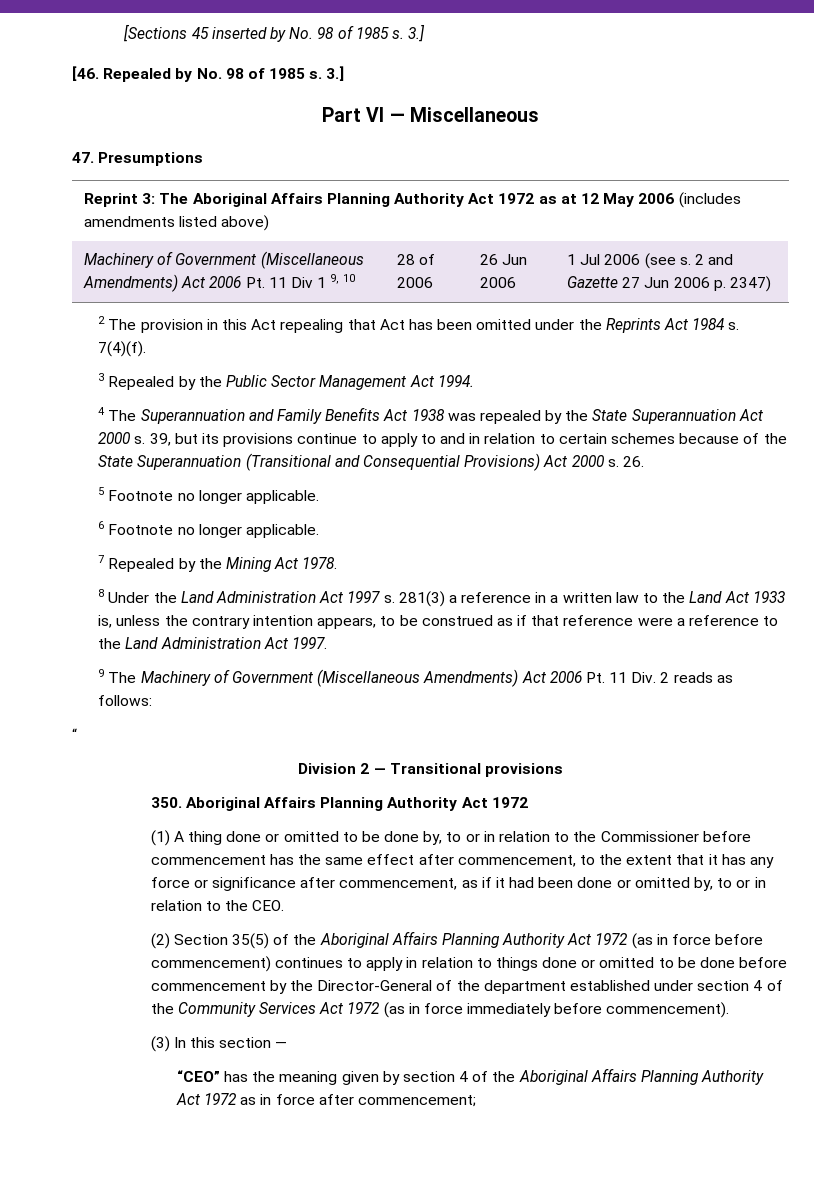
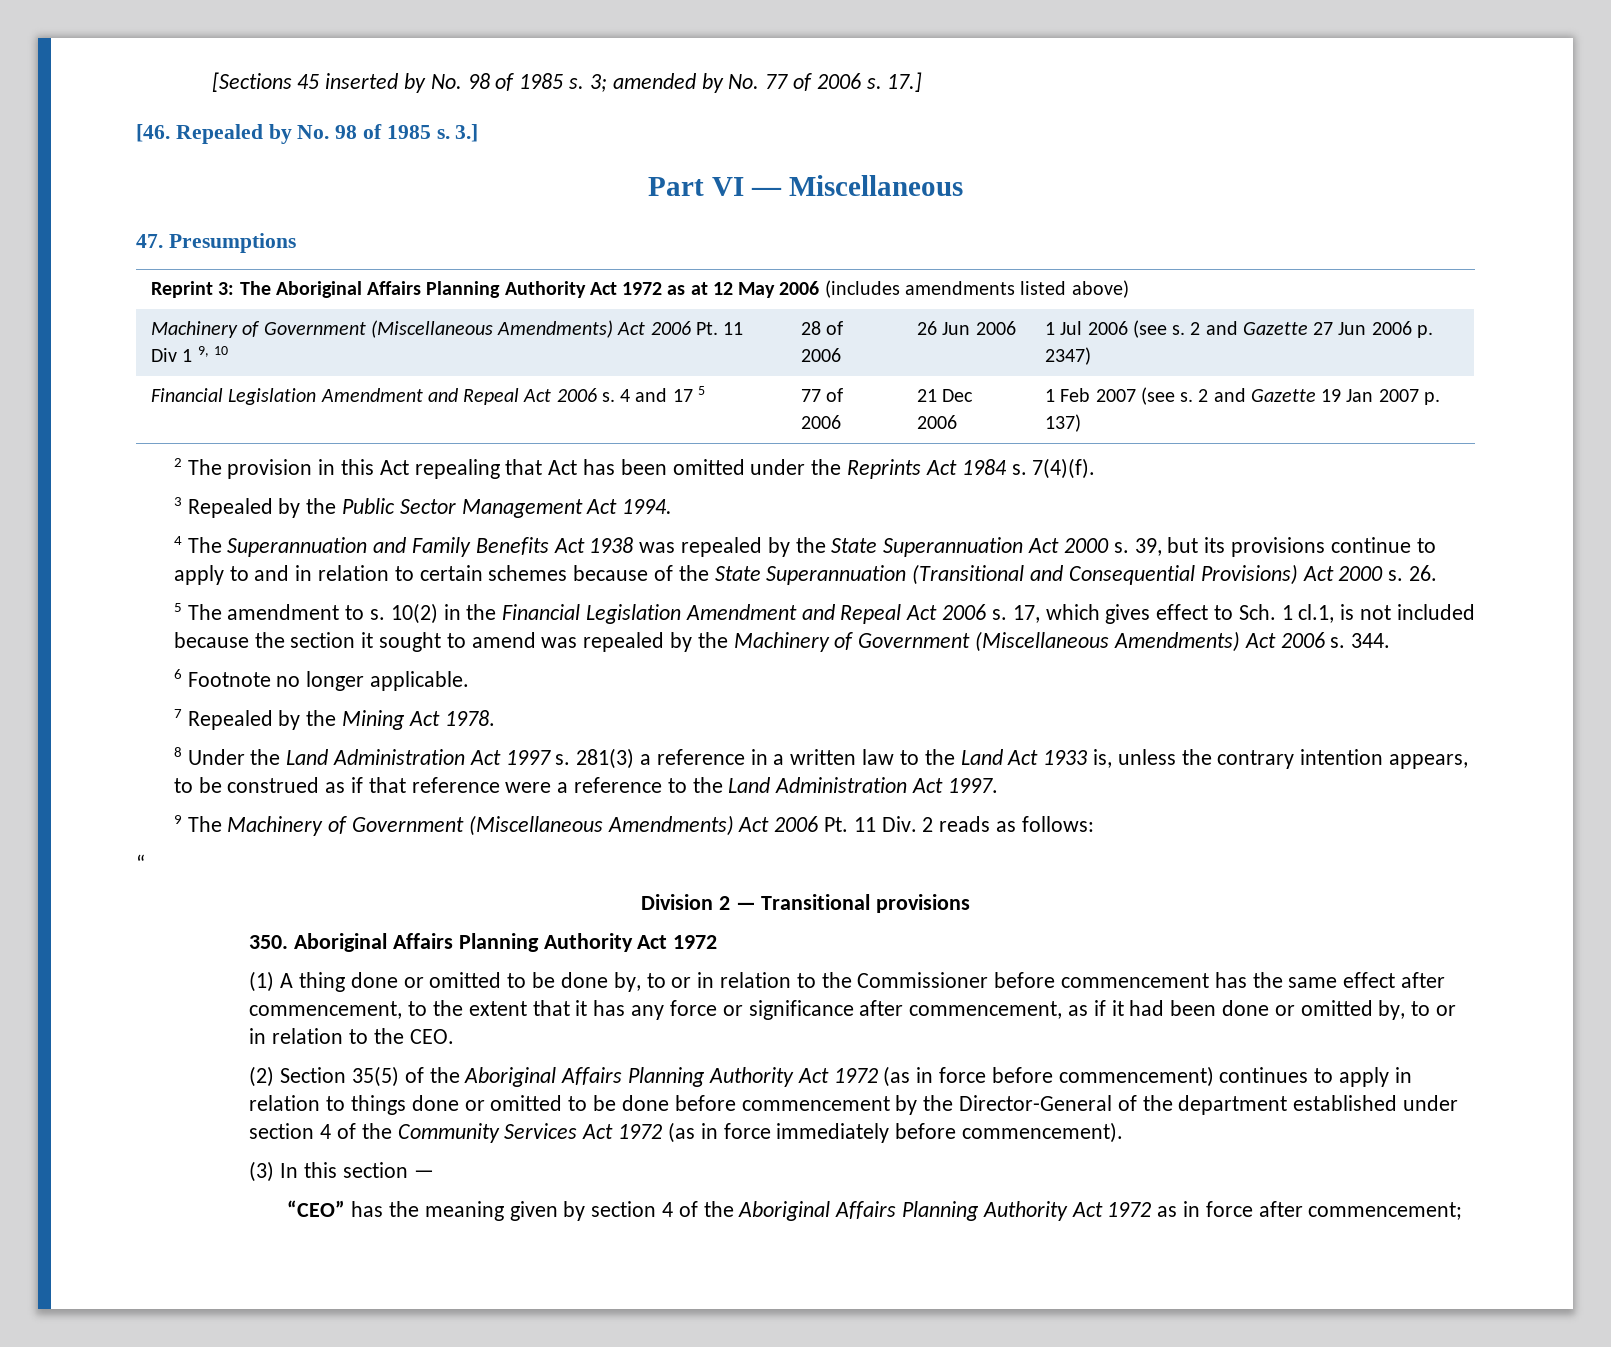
- [Sections 45 inserted by No. 98 of 1985 s. 3.]
+ [Sections 45 inserted by No. 98 of 1985 s. 3; amended by No. 77 of 2006 s. 17.]
+ Financial Legislation Amendment and Repeal Act 2006 s. 4 and 17 5 | 77 of 2006 | 21 Dec 2006 | 1 Feb 2007 (see s. 2 and Gazette 19 Jan 2007 p. 137)
- 5 Footnote no longer applicable.
+ 5 The amendment to s. 10(2) in the Financial Legislation Amendment and Repeal Act 2006 s. 17, which gives effect to Sch. 1 cl.1, is not included because the section it sought to amend was repealed by the Machinery of Government (Miscellaneous Amendments) Act 2006 s. 344.

